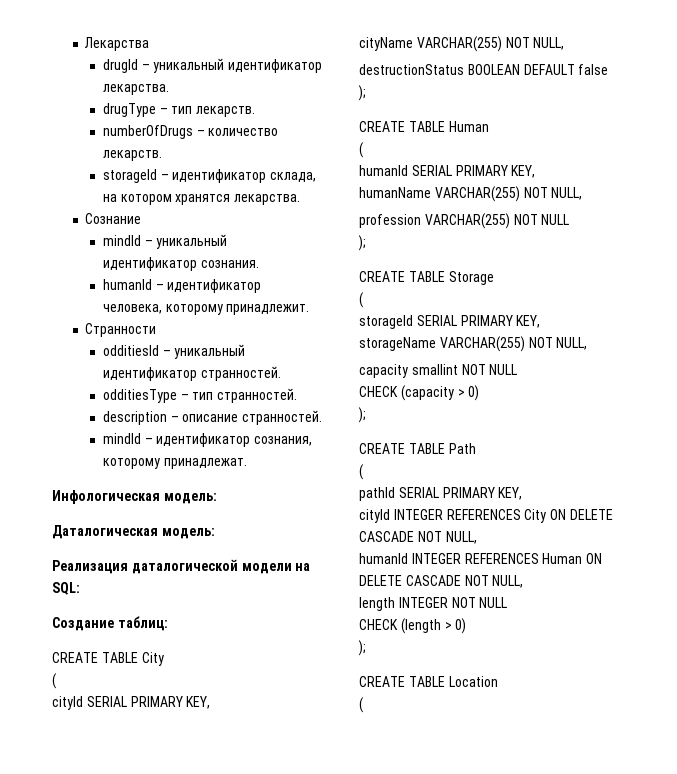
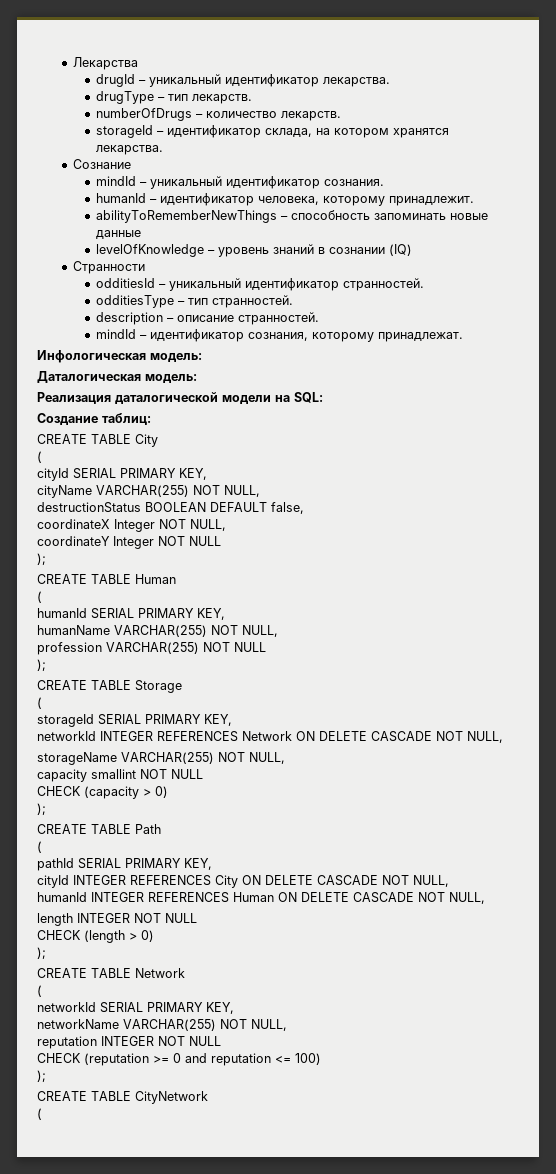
+ abilityToRememberNewThings – способность запоминать новые данные
+ levelOfKnowledge – уровень знаний в сознании (IQ)
- destructionStatus BOOLEAN DEFAULT false
+ destructionStatus BOOLEAN DEFAULT false,
+ coordinateX Integer NOT NULL,
+ coordinateY Integer NOT NULL
+ networkId INTEGER REFERENCES Network ON DELETE CASCADE NOT NULL,
- CREATE TABLE Location
+ CREATE TABLE Network
+ (
+ networkId SERIAL PRIMARY KEY,
+ networkName VARCHAR(255) NOT NULL,
+ reputation INTEGER NOT NULL
+ CHECK (reputation >= 0 and reputation <= 100)
+ );
+ CREATE TABLE CityNetwork

